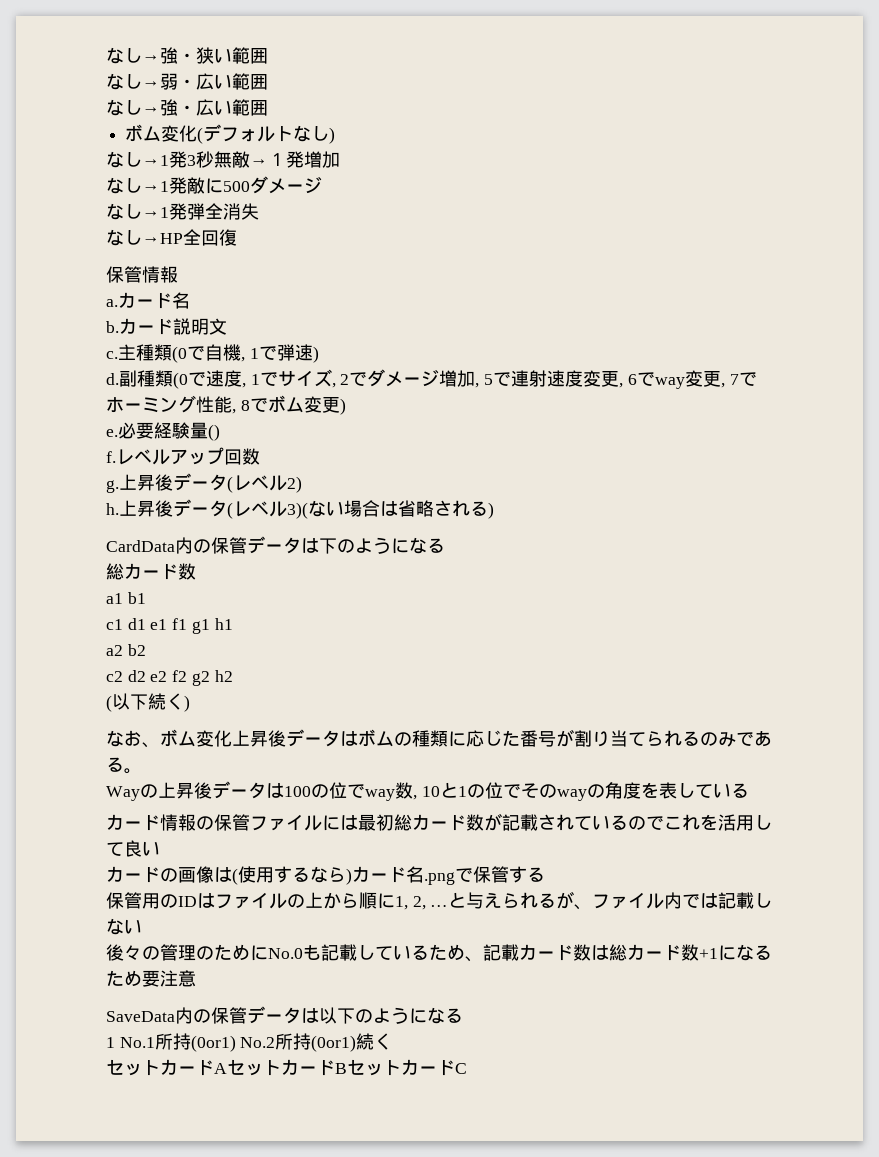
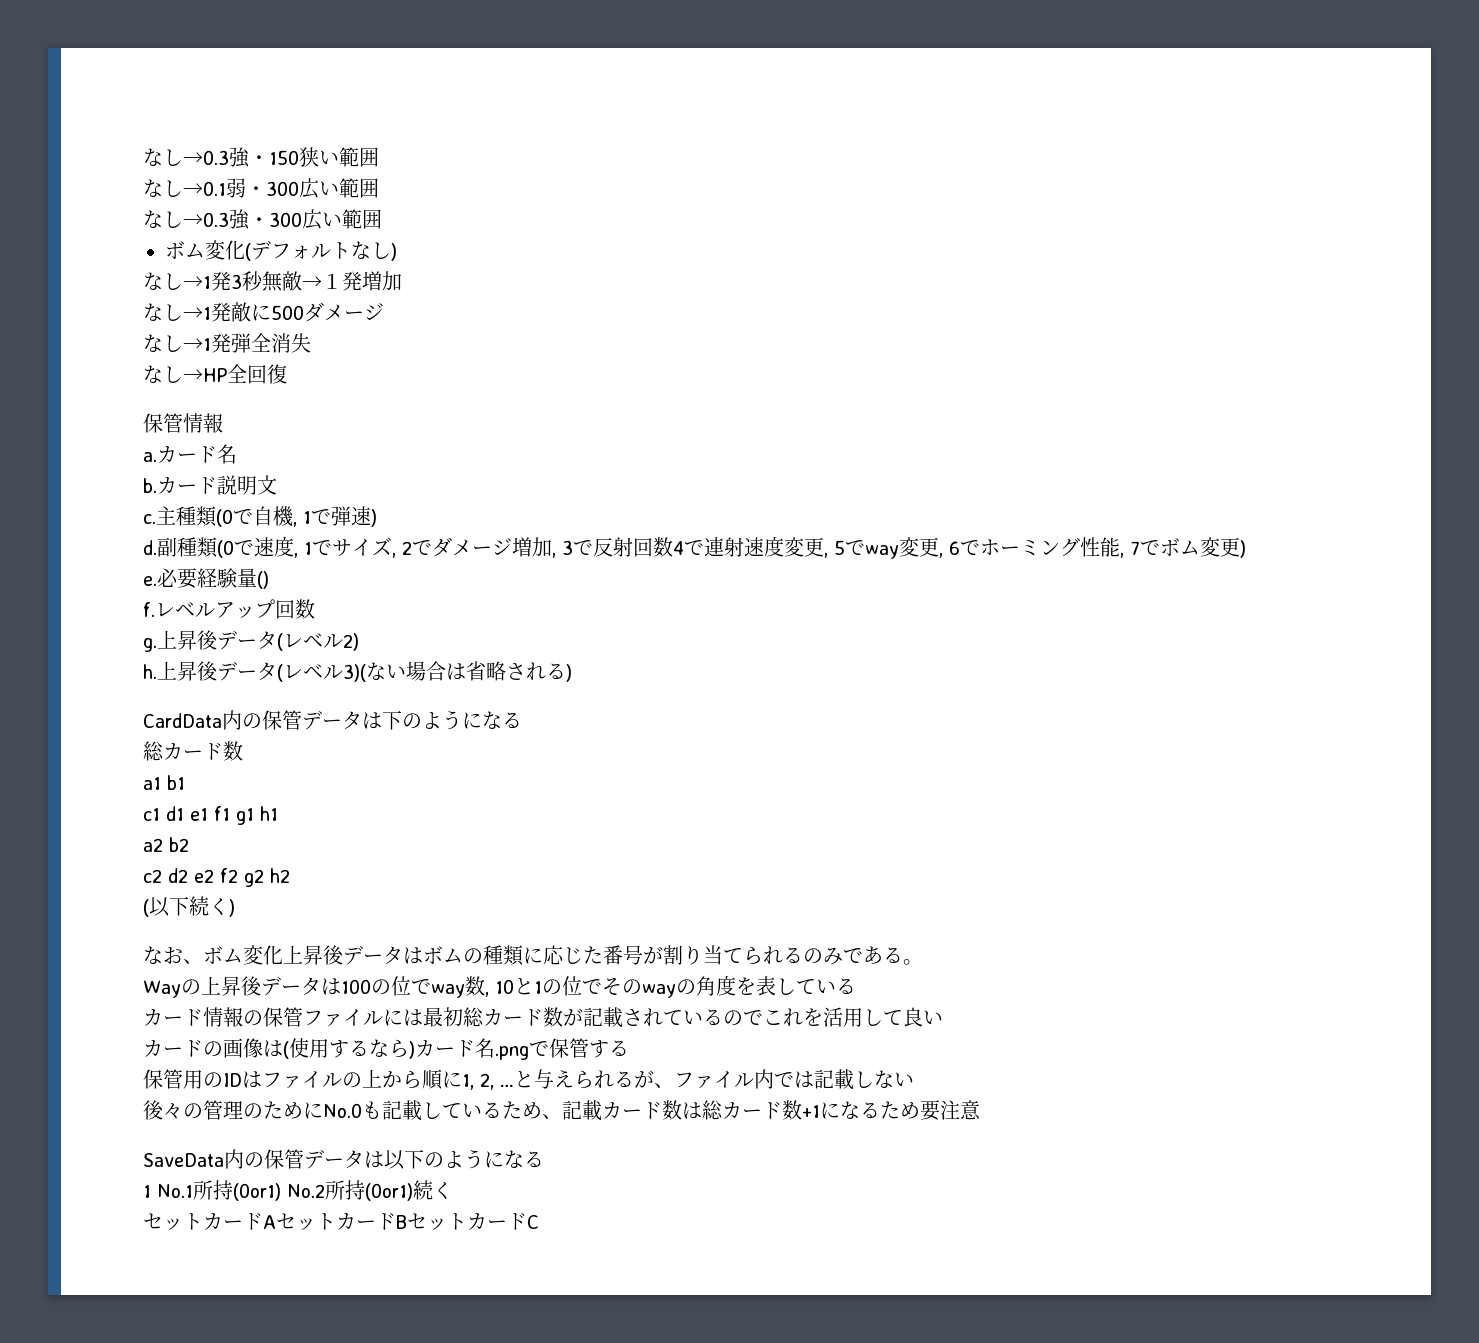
- なし→強・狭い範囲
+ なし→0.3強・150狭い範囲
- なし→弱・広い範囲
+ なし→0.1弱・300広い範囲
- なし→強・広い範囲
+ なし→0.3強・300広い範囲
- 副種類(0で速度, 1でサイズ, 2でダメージ増加, 5で連射速度変更, 6でway変更, 7でホーミング性能, 8でボム変更)
+ 副種類(0で速度, 1でサイズ, 2でダメージ増加, 3で反射回数4で連射速度変更, 5でway変更, 6でホーミング性能, 7でボム変更)

